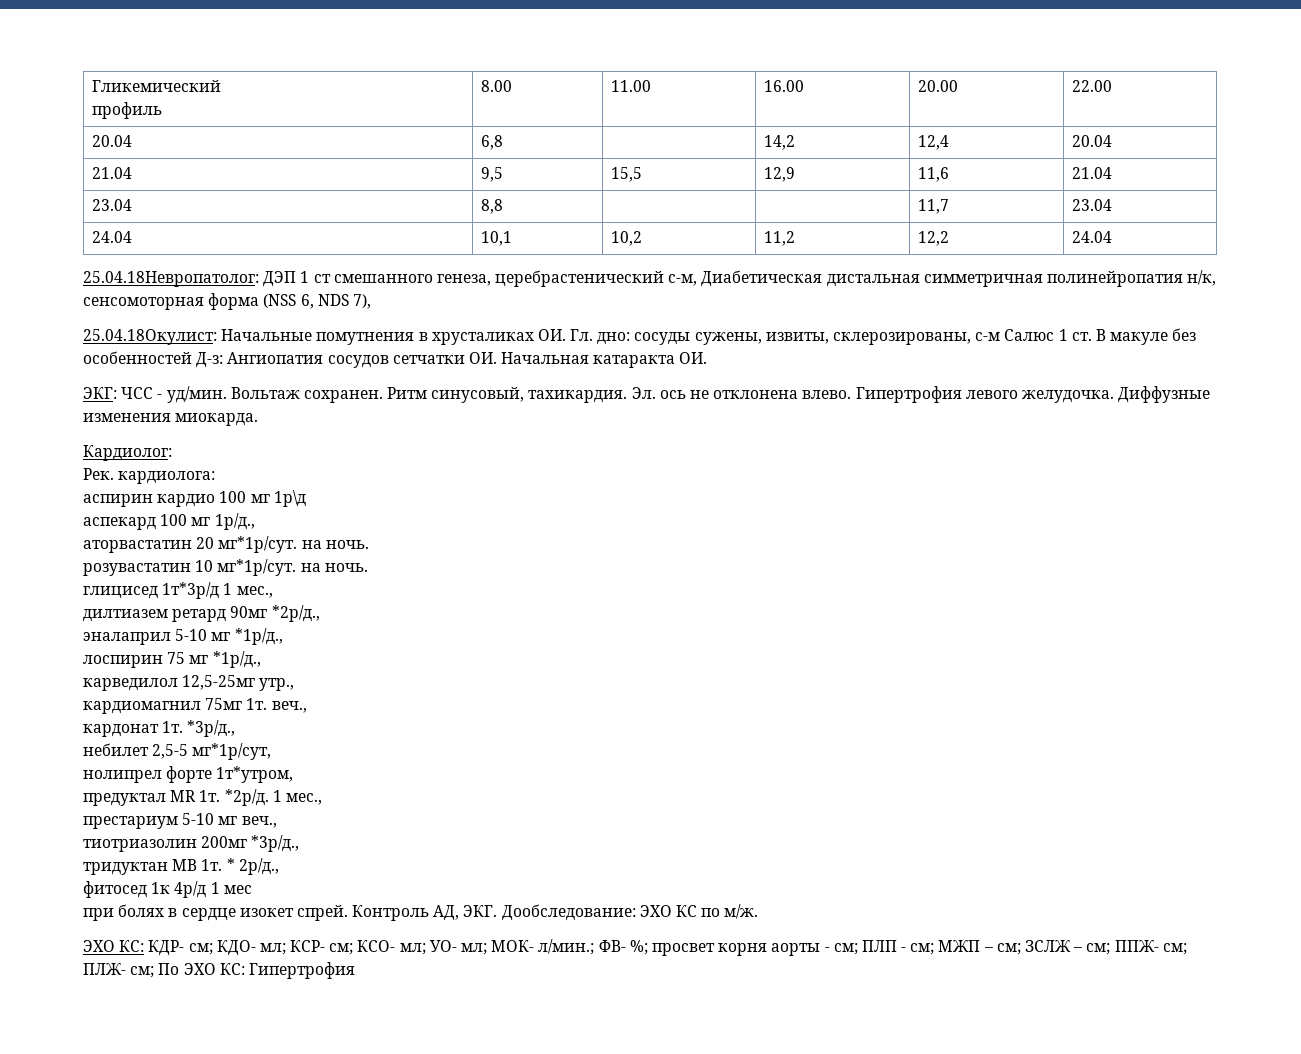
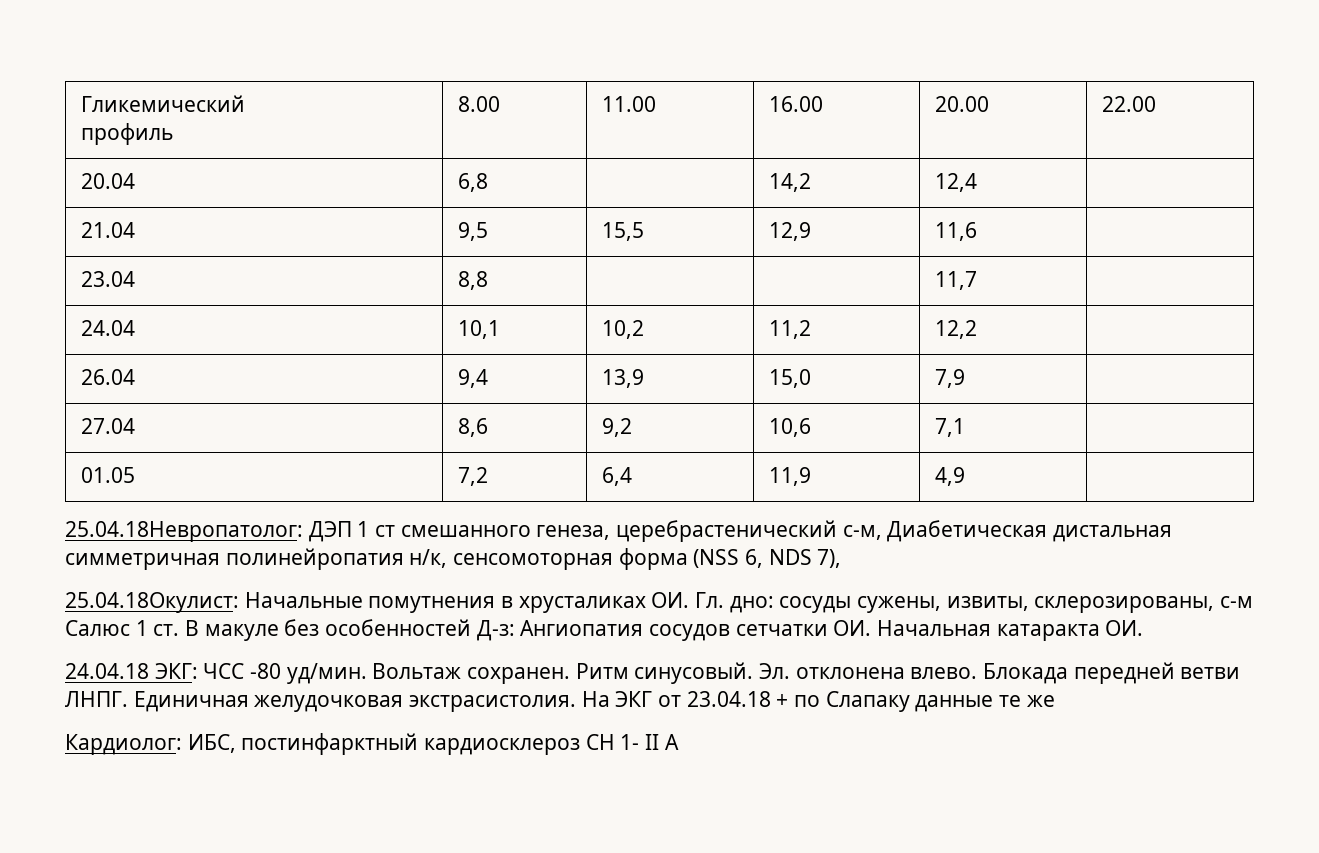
- 20.04 | 6,8 | | 14,2 | 12,4 | 20.04
+ 20.04 | 6,8 | | 14,2 | 12,4 |
- 21.04 | 9,5 | 15,5 | 12,9 | 11,6 | 21.04
+ 21.04 | 9,5 | 15,5 | 12,9 | 11,6 |
- 23.04 | 8,8 | | | 11,7 | 23.04
+ 23.04 | 8,8 | | | 11,7 |
- 24.04 | 10,1 | 10,2 | 11,2 | 12,2 | 24.04
+ 24.04 | 10,1 | 10,2 | 11,2 | 12,2 |
+ 26.04 | 9,4 | 13,9 | 15,0 | 7,9 |
+ 27.04 | 8,6 | 9,2 | 10,6 | 7,1 |
+ 01.05 | 7,2 | 6,4 | 11,9 | 4,9 |
- ЭКГ: ЧСС - уд/мин.
+ 24.04.18 ЭКГ: ЧСС -80 уд/мин.
- Ритм синусовый, тахикардия. Эл. ось не отклонена влево. Гипертрофия левого желудочка. Диффузные изменения миокарда.
- Кардиолог:
- Рек. кардиолога:
- аспирин кардио 100 мг 1р\д
- аспекард 100 мг 1р/д.,
- аторвастатин 20 мг*1р/сут. на ночь.
- розувастатин 10 мг*1р/сут. на ночь.
- глицисед 1т*3р/д 1 мес.,
- дилтиазем ретард 90мг *2р/д.,
- эналаприл 5-10 мг *1р/д.,
- лоспирин 75 мг *1р/д.,
- карведилол 12,5-25мг утр.,
- кардиомагнил 75мг 1т. веч.,
- кардонат 1т. *3р/д.,
- небилет 2,5-5 мг*1р/сут,
- нолипрел форте 1т*утром,
- предуктал МR 1т. *2р/д. 1 мес.,
- престариум 5-10 мг веч.,
- тиотриазолин 200мг *3р/д.,
- тридуктан МВ 1т. * 2р/д.,
- фитосед 1к 4р/д 1 мес
- при болях в сердце изокет спрей. Контроль АД, ЭКГ. Дообследование: ЭХО КС по м/ж.
- ЭХО КС: КДР- см; КДО- мл; КСР- см; КСО- мл; УО- мл; МОК- л/мин.; ФВ- %; просвет корня аорты - см; ПЛП - см; МЖП – см; ЗСЛЖ – см; ППЖ- см; ПЛЖ- см; По ЭХО КС: Гипертрофия
+ Ритм синусовый. Эл. отклонена влево. Блокада передней ветви ЛНПГ. Единичная желудочковая экстрасистолия. На ЭКГ от 23.04.18 + по Слапаку данные те же
+ Кардиолог: ИБС, постинфарктный кардиосклероз СН 1- II А

